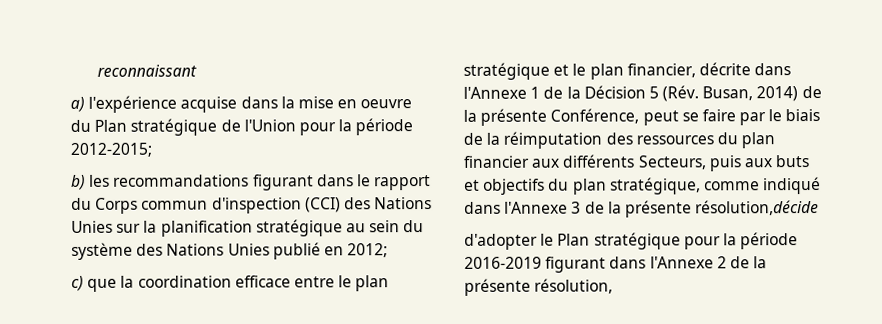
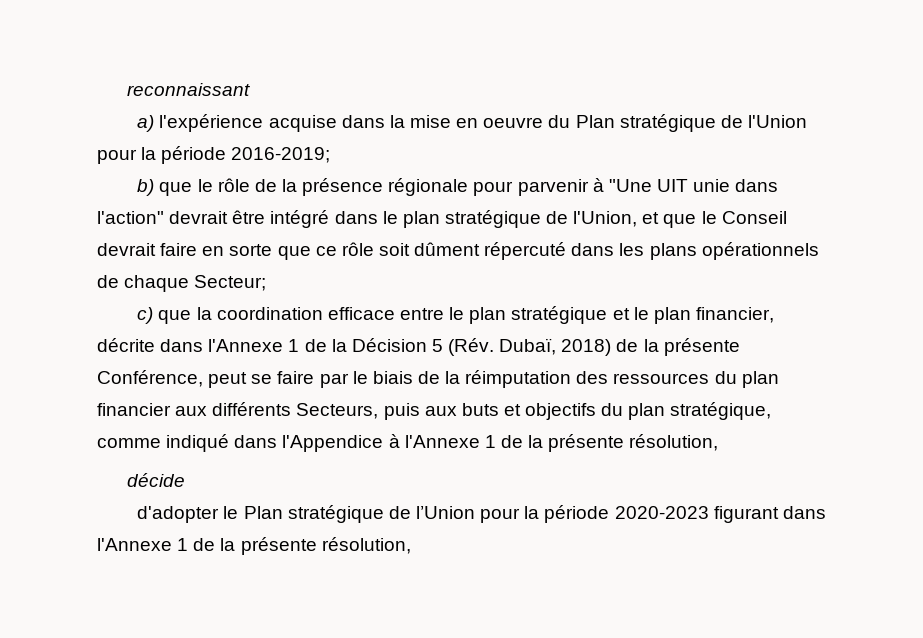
- a) l'expérience acquise dans la mise en oeuvre du Plan stratégique de l'Union pour la période 2012-2015;
+ a) l'expérience acquise dans la mise en oeuvre du Plan stratégique de l'Union pour la période 2016-2019;
- b) les recommandations figurant dans le rapport du Corps commun d'inspection (CCI) des Nations Unies sur la planification stratégique au sein du système des Nations Unies publié en 2012;
+ b) que le rôle de la présence régionale pour parvenir à "Une UIT unie dans l'action" devrait être intégré dans le plan stratégique de l'Union, et que le Conseil devrait faire en sorte que ce rôle soit dûment répercuté dans les plans opérationnels de chaque Secteur;
- c) que la coordination efficace entre le plan stratégique et le plan financier, décrite dans l'Annexe 1 de la Décision 5 (Rév. Busan, 2014) de la présente Conférence, peut se faire par le biais de la réimputation des ressources du plan financier aux différents Secteurs, puis aux buts et objectifs du plan stratégique, comme indiqué dans l'Annexe 3 de la présente résolution,décide
+ c) que la coordination efficace entre le plan stratégique et le plan financier, décrite dans l'Annexe 1 de la Décision 5 (Rév. Dubaï, 2018) de la présente Conférence, peut se faire par le biais de la réimputation des ressources du plan financier aux différents Secteurs, puis aux buts et objectifs du plan stratégique, comme indiqué dans l'Appendice à l'Annexe 1 de la présente résolution,
+ décide
- d'adopter le Plan stratégique pour la période 2016-2019 figurant dans l'Annexe 2 de la présente résolution,
+ d'adopter le Plan stratégique de l’Union pour la période 2020-2023 figurant dans l'Annexe 1 de la présente résolution,

